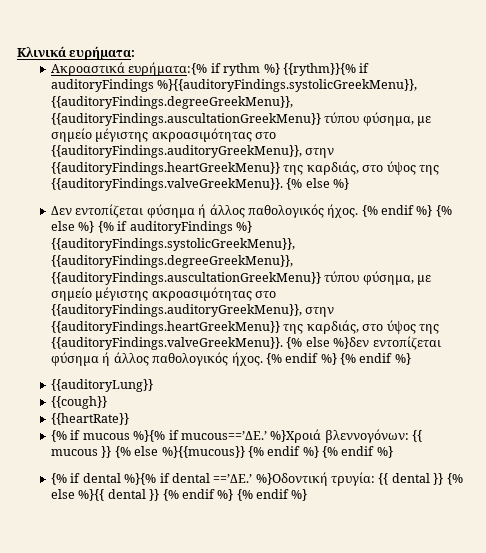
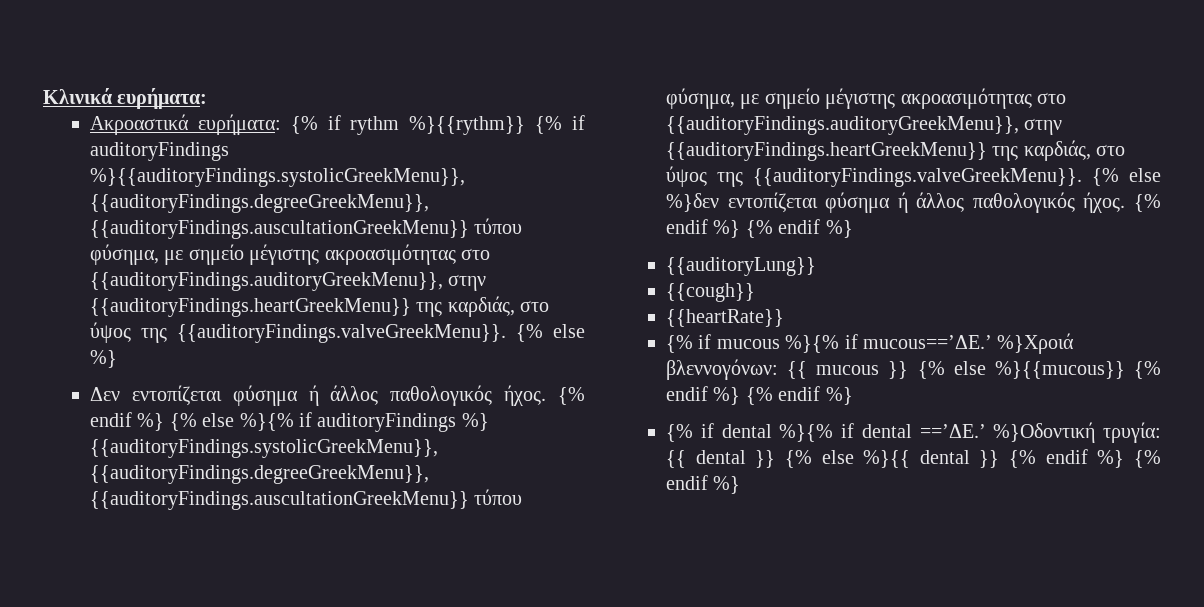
- Ακροαστικά ευρήματα:{% if rythm %} {{rythm}}{% if auditoryFindings %}{{auditoryFindings.systolicGreekMenu}}, {{auditoryFindings.degreeGreekMenu}}, {{auditoryFindings.auscultationGreekMenu}} τύπου φύσημα, με σημείο μέγιστης ακροασιμότητας στο {{auditoryFindings.auditoryGreekMenu}}, στην {{auditoryFindings.heartGreekMenu}} της καρδιάς, στο ύψος της {{auditoryFindings.valveGreekMenu}}. {% else %}
+ Ακροαστικά ευρήματα: {% if rythm %}{{rythm}} {% if auditoryFindings %}{{auditoryFindings.systolicGreekMenu}}, {{auditoryFindings.degreeGreekMenu}}, {{auditoryFindings.auscultationGreekMenu}} τύπου φύσημα, με σημείο μέγιστης ακροασιμότητας στο {{auditoryFindings.auditoryGreekMenu}}, στην {{auditoryFindings.heartGreekMenu}} της καρδιάς, στο ύψος της {{auditoryFindings.valveGreekMenu}}. {% else %}
- {% endif %} {% else %} {% if auditoryFindings %} {{auditoryFindings.systolicGreekMenu}}, {{auditoryFindings.degreeGreekMenu}}, {{auditoryFindings.auscultationGreekMenu}} τύπου φύσημα, με σημείο μέγιστης ακροασιμότητας στο {{auditoryFindings.auditoryGreekMenu}}, στην {{auditoryFindings.heartGreekMenu}} της καρδιάς, στο ύψος της {{auditoryFindings.valveGreekMenu}}. {% else %}δεν εντοπίζεται φύσημα ή άλλος παθολογικός ήχος.
+ {% endif %} {% else %}{% if auditoryFindings %} {{auditoryFindings.systolicGreekMenu}}, {{auditoryFindings.degreeGreekMenu}}, {{auditoryFindings.auscultationGreekMenu}} τύπου φύσημα, με σημείο μέγιστης ακροασιμότητας στο {{auditoryFindings.auditoryGreekMenu}}, στην {{auditoryFindings.heartGreekMenu}} της καρδιάς, στο ύψος της {{auditoryFindings.valveGreekMenu}}. {% else %}δεν εντοπίζεται φύσημα ή άλλος παθολογικός ήχος.

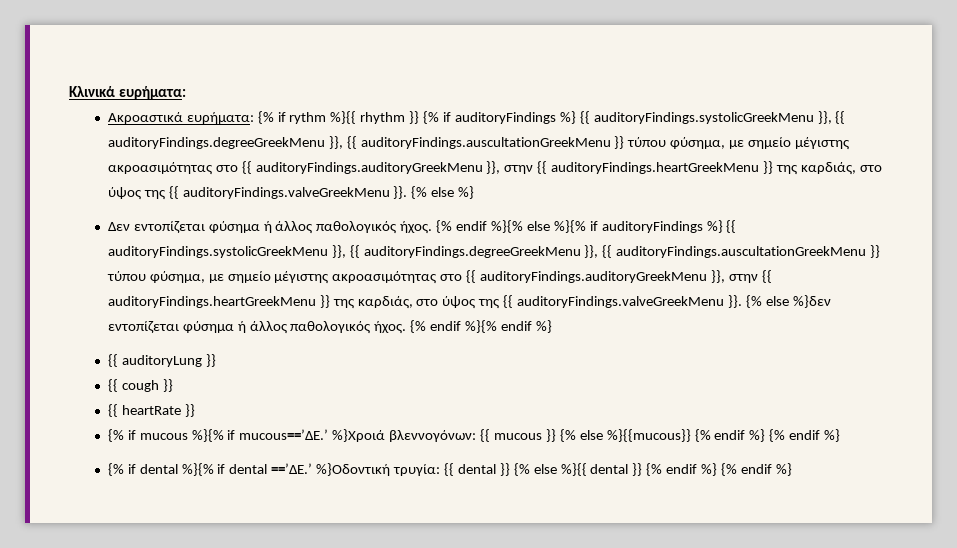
- Ακροαστικά ευρήματα: {% if rythm %}{{rythm}} {% if auditoryFindings %}{{auditoryFindings.systolicGreekMenu}}, {{auditoryFindings.degreeGreekMenu}}, {{auditoryFindings.auscultationGreekMenu}} τύπου φύσημα, με σημείο μέγιστης ακροασιμότητας στο {{auditoryFindings.auditoryGreekMenu}}, στην {{auditoryFindings.heartGreekMenu}} της καρδιάς, στο ύψος της {{auditoryFindings.valveGreekMenu}}. {% else %}
+ Ακροαστικά ευρήματα: {% if rythm %}{{ rhythm }} {% if auditoryFindings %} {{ auditoryFindings.systolicGreekMenu }}, {{ auditoryFindings.degreeGreekMenu }}, {{ auditoryFindings.auscultationGreekMenu }} τύπου φύσημα, με σημείο μέγιστης ακροασιμότητας στο {{ auditoryFindings.auditoryGreekMenu }}, στην {{ auditoryFindings.heartGreekMenu }} της καρδιάς, στο ύψος της {{ auditoryFindings.valveGreekMenu }}. {% else %}
- {% endif %} {% else %}{% if auditoryFindings %} {{auditoryFindings.systolicGreekMenu}}, {{auditoryFindings.degreeGreekMenu}}, {{auditoryFindings.auscultationGreekMenu}} τύπου φύσημα, με σημείο μέγιστης ακροασιμότητας στο {{auditoryFindings.auditoryGreekMenu}}, στην {{auditoryFindings.heartGreekMenu}} της καρδιάς, στο ύψος της {{auditoryFindings.valveGreekMenu}}. {% else %}δεν εντοπίζεται φύσημα ή άλλος παθολογικός ήχος. {% endif %} {% endif %}
- {{auditoryLung}}
- {{cough}}
- {{heartRate}}
+ {% endif %}{% else %}{% if auditoryFindings %} {{ auditoryFindings.systolicGreekMenu }}, {{ auditoryFindings.degreeGreekMenu }}, {{ auditoryFindings.auscultationGreekMenu }} τύπου φύσημα, με σημείο μέγιστης ακροασιμότητας στο {{ auditoryFindings.auditoryGreekMenu }}, στην {{ auditoryFindings.heartGreekMenu }} της καρδιάς, στο ύψος της {{ auditoryFindings.valveGreekMenu }}. {% else %}δεν εντοπίζεται φύσημα ή άλλος παθολογικός ήχος. {% endif %}{% endif %}
+ {{ auditoryLung }}
+ {{ cough }}
+ {{ heartRate }}

